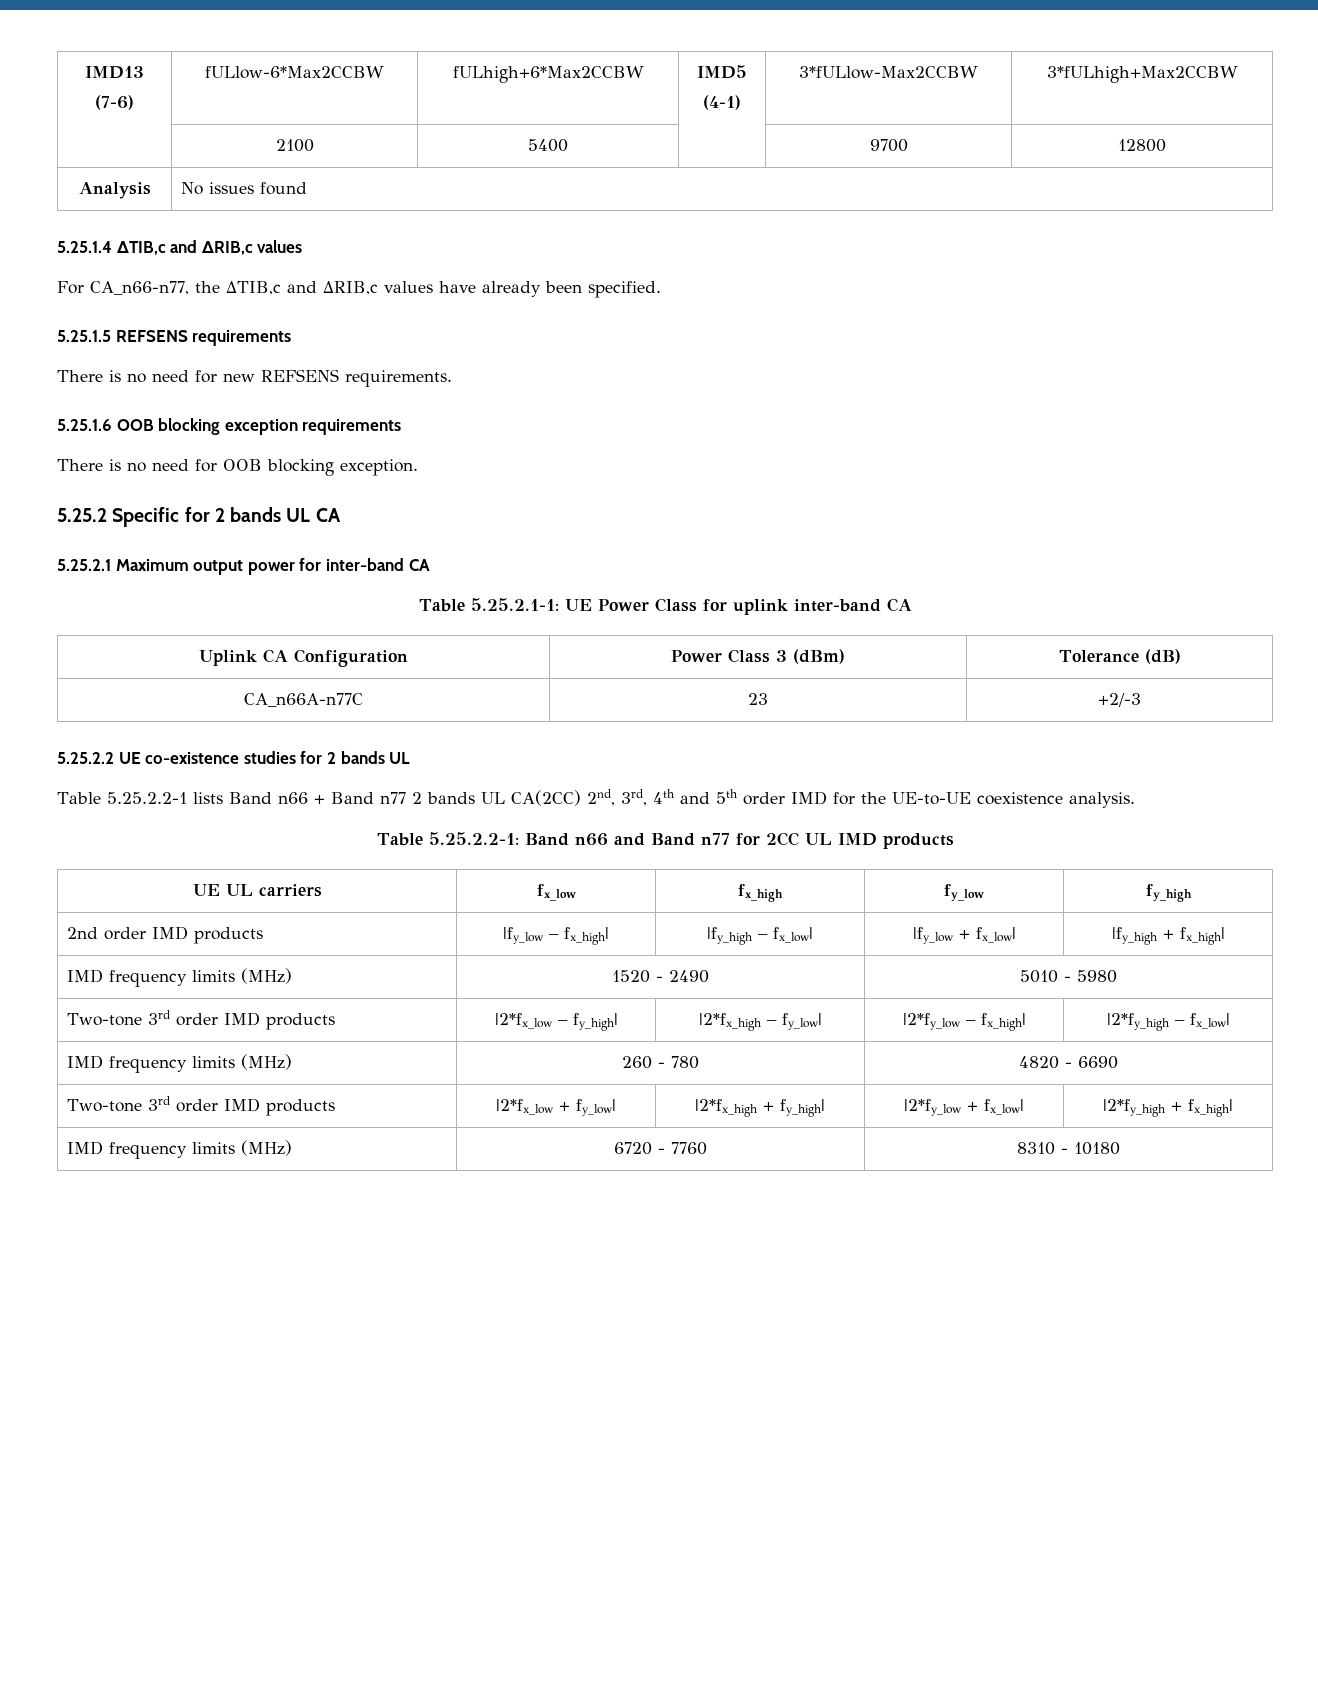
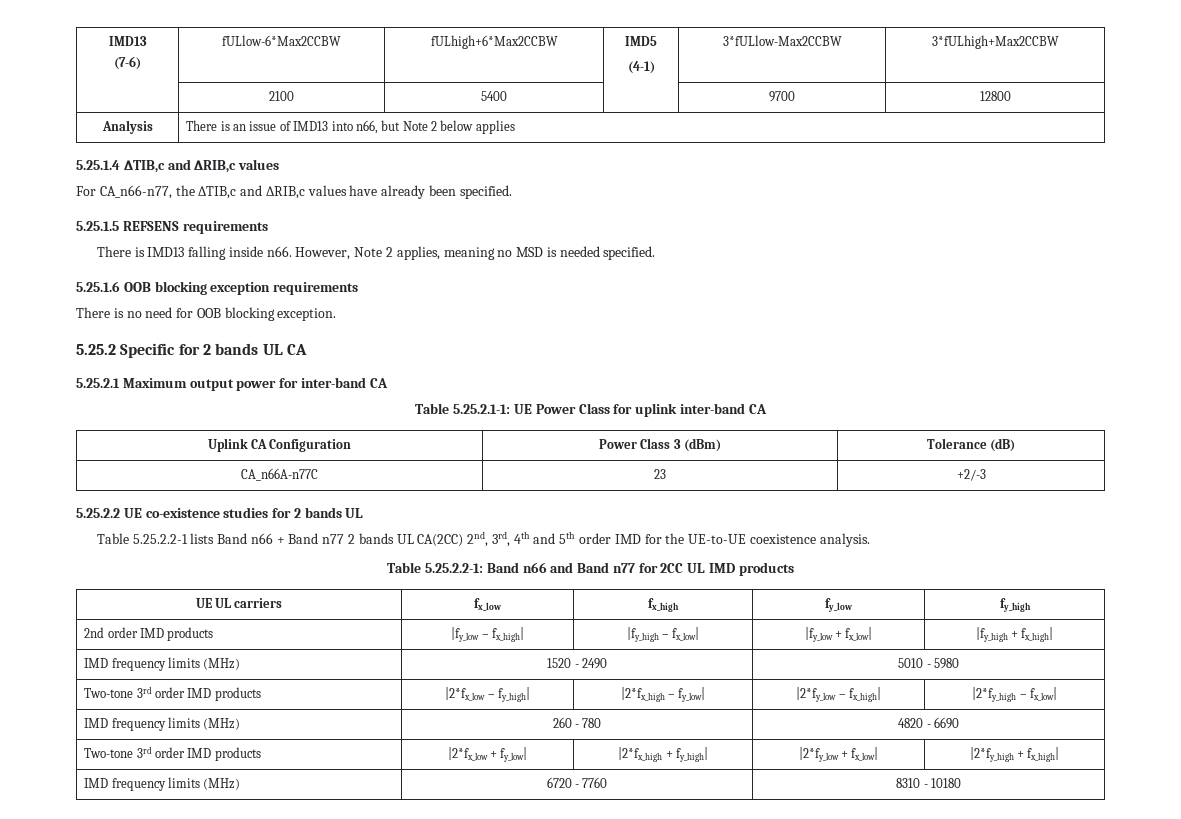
- Analysis | No issues found
+ Analysis | There is an issue of IMD13 into n66, but Note 2 below applies
- There is no need for new REFSENS requirements.
+ There is IMD13 falling inside n66. However, Note 2 applies, meaning no MSD is needed specified.

